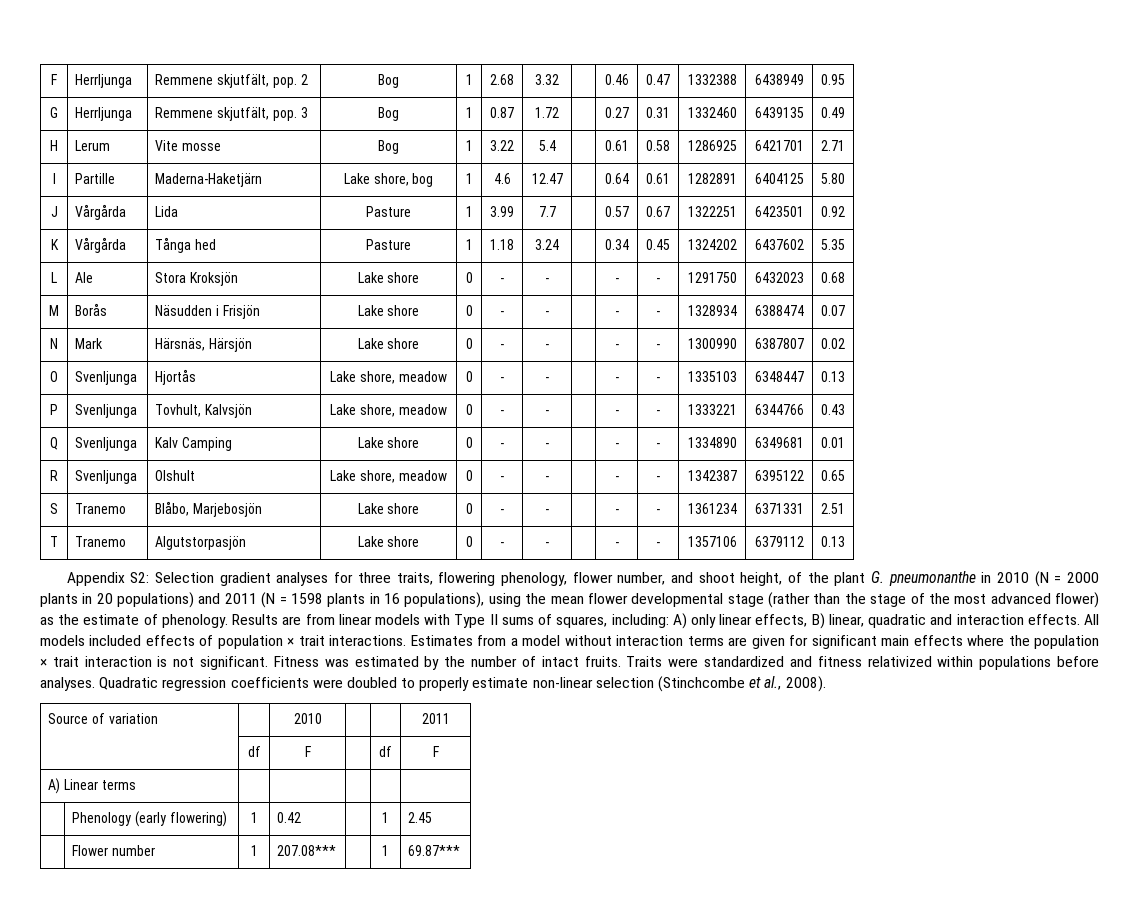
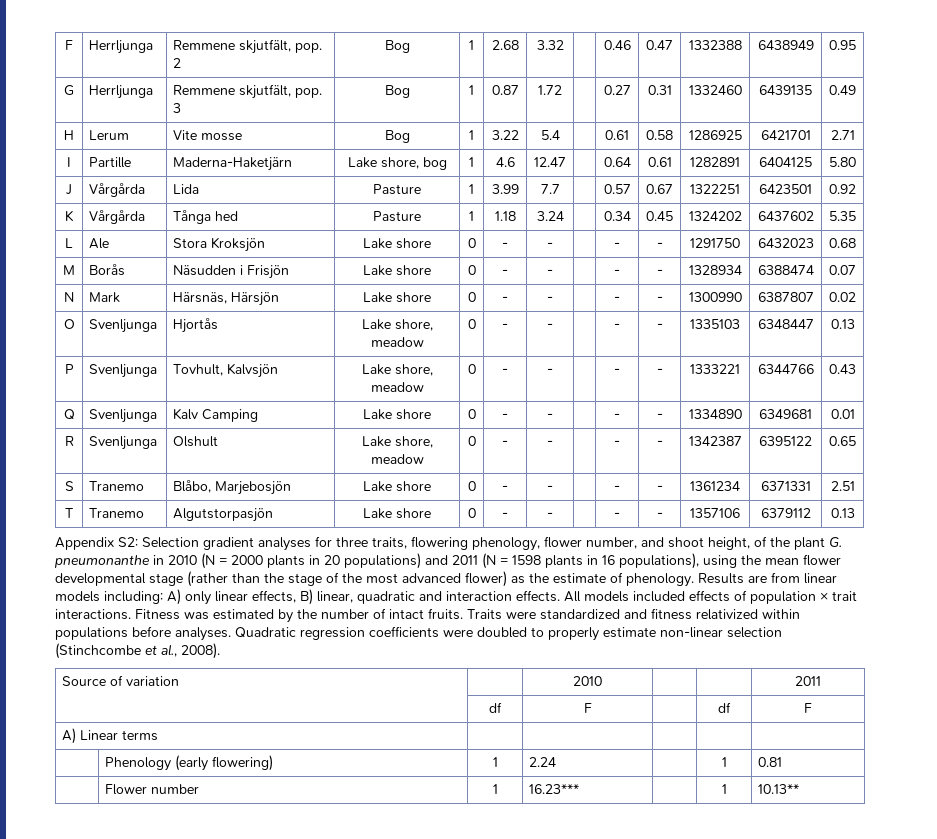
- Results are from linear models with Type II sums of squares, including: A) only linear effects, B) linear, quadratic and interaction effects.
+ Results are from linear models including: A) only linear effects, B) linear, quadratic and interaction effects.
- Estimates from a model without interaction terms are given for significant main effects where the population × trait interaction is not significant.
- | Phenology (early flowering) | 1 | 0.42 | | 1 | 2.45
+ | Phenology (early flowering) | 1 | 2.24 | | 1 | 0.81
- | Flower number | 1 | 207.08*** | | 1 | 69.87***
+ | Flower number | 1 | 16.23*** | | 1 | 10.13**

